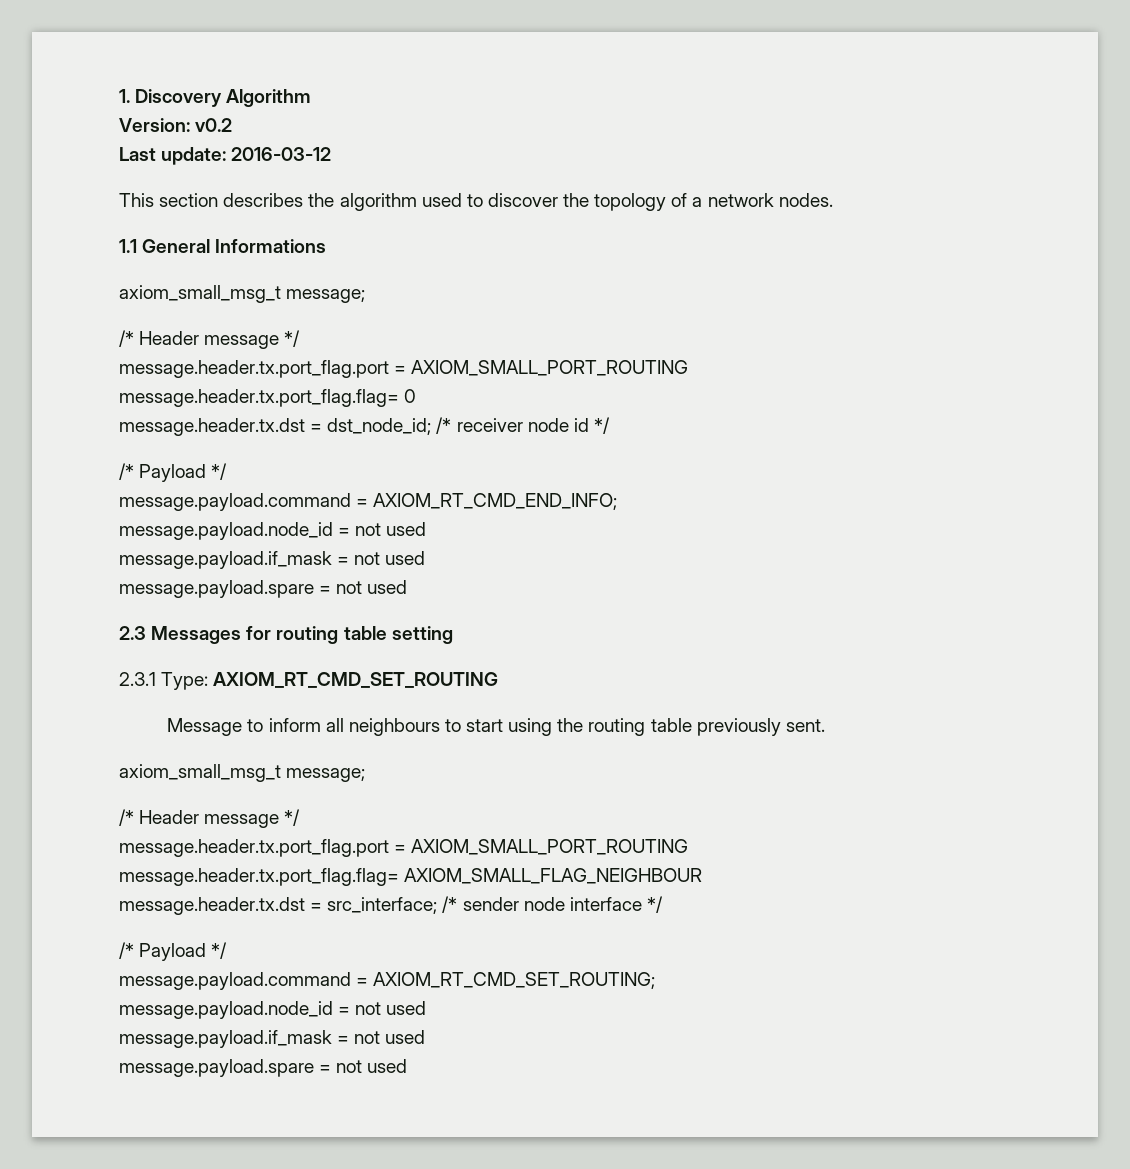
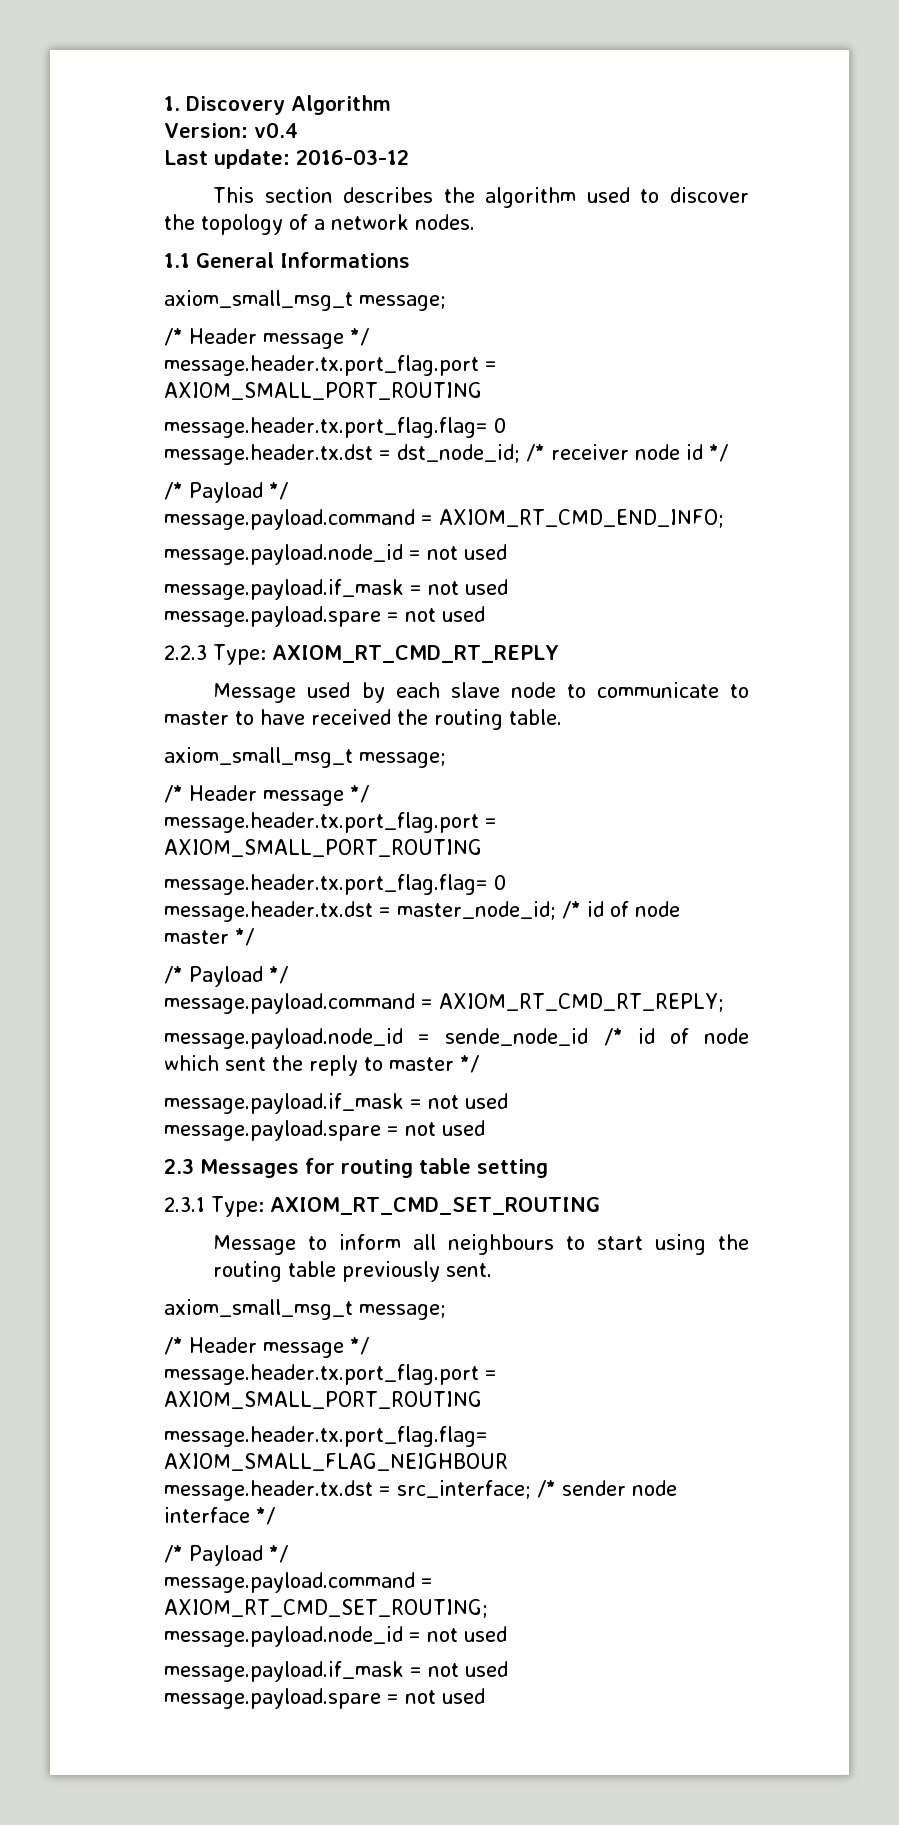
- Version: v0.2
+ Version: v0.4
+ 2.2.3 Type: AXIOM_RT_CMD_RT_REPLY
+ Message used by each slave node to communicate to master to have received the routing table.
+ axiom_small_msg_t message;
+ /* Header message */
+ message.header.tx.port_flag.port = AXIOM_SMALL_PORT_ROUTING
+ message.header.tx.port_flag.flag= 0
+ message.header.tx.dst = master_node_id; /* id of node master */
+ /* Payload */
+ message.payload.command = AXIOM_RT_CMD_RT_REPLY;
+ message.payload.node_id = sende_node_id /* id of node which sent the reply to master */
+ message.payload.if_mask = not used
+ message.payload.spare = not used

